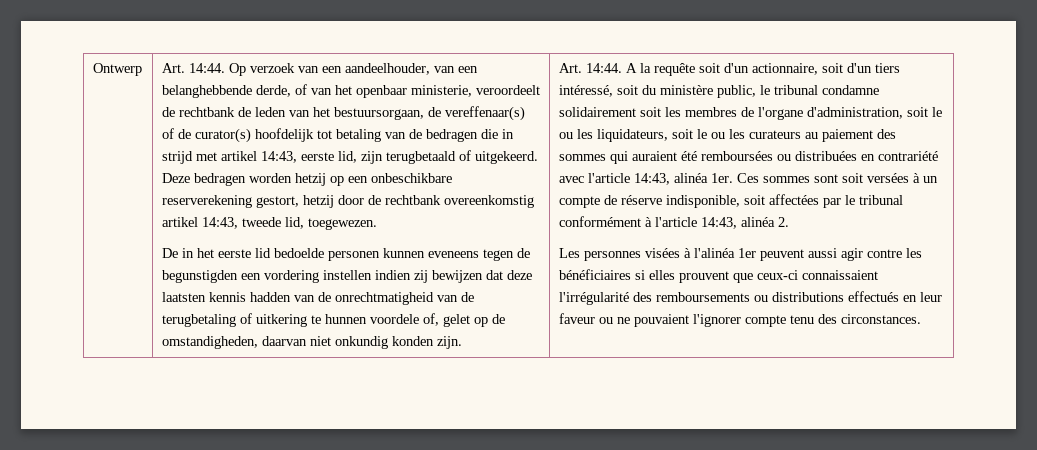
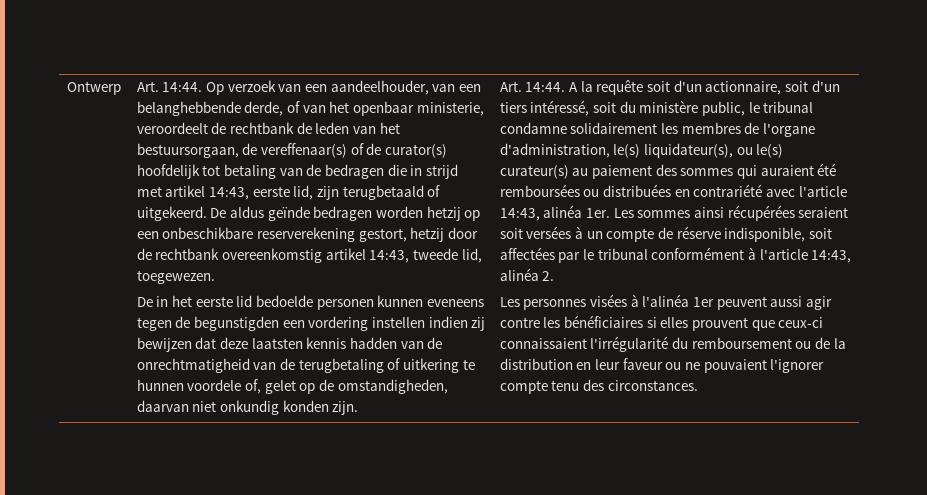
- Deze bedragen worden hetzij op een onbeschikbare reserverekening gestort, hetzij door de rechtbank overeenkomstig artikel 14:43, tweede lid, toegewezen.
+ De aldus geïnde bedragen worden hetzij op een onbeschikbare reserverekening gestort, hetzij door de rechtbank overeenkomstig artikel 14:43, tweede lid, toegewezen.
- A la requête soit d'un actionnaire, soit d'un tiers intéressé, soit du ministère public, le tribunal condamne solidairement soit les membres de l'organe d'administration, soit le ou les liquidateurs, soit le ou les curateurs au paiement des sommes qui auraient été remboursées ou distribuées en contrariété avec l'article 14:43, alinéa 1er.
+ A la requête soit d'un actionnaire, soit d'un tiers intéressé, soit du ministère public, le tribunal condamne solidairement les membres de l'organe d'administration, le(s) liquidateur(s), ou le(s) curateur(s) au paiement des sommes qui auraient été remboursées ou distribuées en contrariété avec l'article 14:43, alinéa 1er.
- Ces sommes sont soit versées à un compte de réserve indisponible, soit affectées par le tribunal conformément à l'article 14:43, alinéa 2.
+ Les sommes ainsi récupérées seraient soit versées à un compte de réserve indisponible, soit affectées par le tribunal conformément à l'article 14:43, alinéa 2.
- Les personnes visées à l'alinéa 1er peuvent aussi agir contre les bénéficiaires si elles prouvent que ceux-ci connaissaient l'irrégularité des remboursements ou distributions effectués en leur faveur ou ne pouvaient l'ignorer compte tenu des circonstances.
+ Les personnes visées à l'alinéa 1er peuvent aussi agir contre les bénéficiaires si elles prouvent que ceux-ci connaissaient l'irrégularité du remboursement ou de la distribution en leur faveur ou ne pouvaient l'ignorer compte tenu des circonstances.

